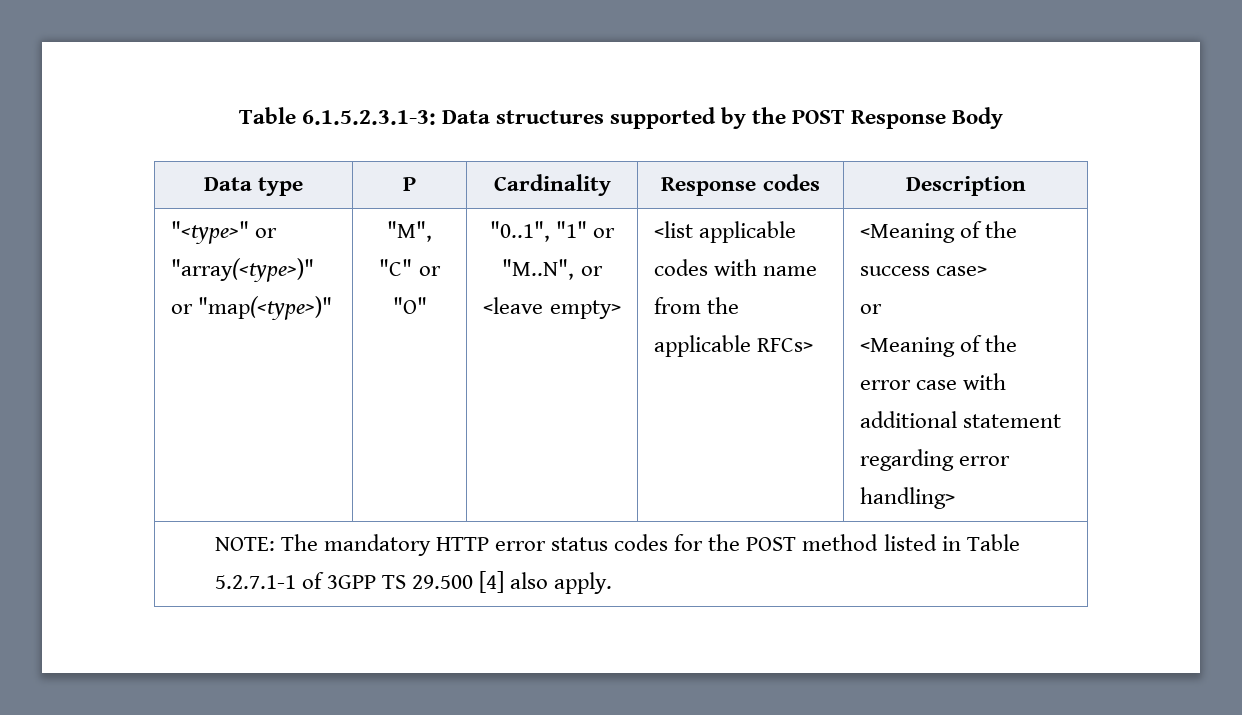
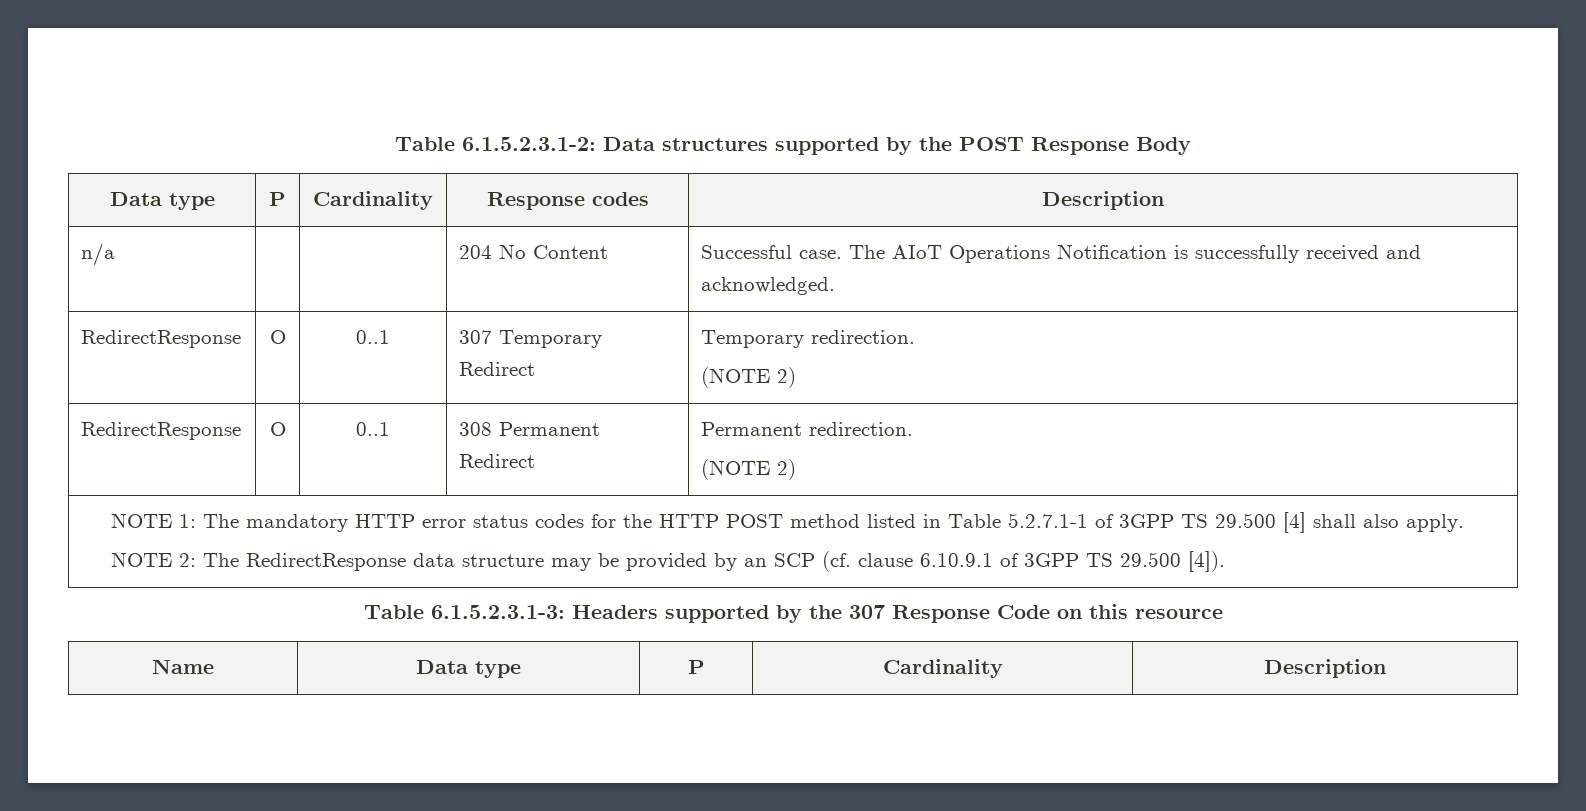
- Table 6.1.5.2.3.1-3: Data structures supported by the POST Response Body
+ Table 6.1.5.2.3.1-2: Data structures supported by the POST Response Body
- "<type>" or "array(<type>)" or "map(<type>)" | "M", "C" or "O" | "0..1", "1" or "M..N", or <leave empty> | <list applicable codes with name from the applicable RFCs> | <Meaning of the success case>
- or
- <Meaning of the error case with additional statement regarding error handling>
- NOTE: The mandatory HTTP error status codes for the POST method listed in Table 5.2.7.1-1 of 3GPP TS 29.500 [4] also apply.
+ n/a | | | 204 No Content | Successful case. The AIoT Operations Notification is successfully received and acknowledged.
+ RedirectResponse | O | 0..1 | 307 Temporary Redirect | Temporary redirection.
+ (NOTE 2)
+ RedirectResponse | O | 0..1 | 308 Permanent Redirect | Permanent redirection.
+ (NOTE 2)
+ NOTE 1: The mandatory HTTP error status codes for the HTTP POST method listed in Table 5.2.7.1-1 of 3GPP TS 29.500 [4] shall also apply.
+ NOTE 2: The RedirectResponse data structure may be provided by an SCP (cf. clause 6.10.9.1 of 3GPP TS 29.500 [4]).
+ Table 6.1.5.2.3.1-3: Headers supported by the 307 Response Code on this resource
+ Name | Data type | P | Cardinality | Description

